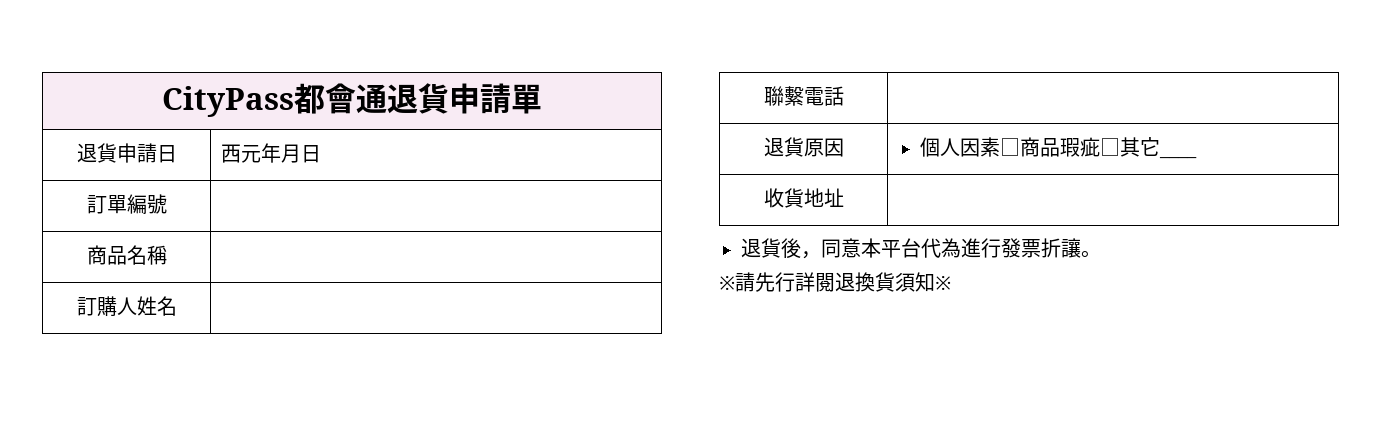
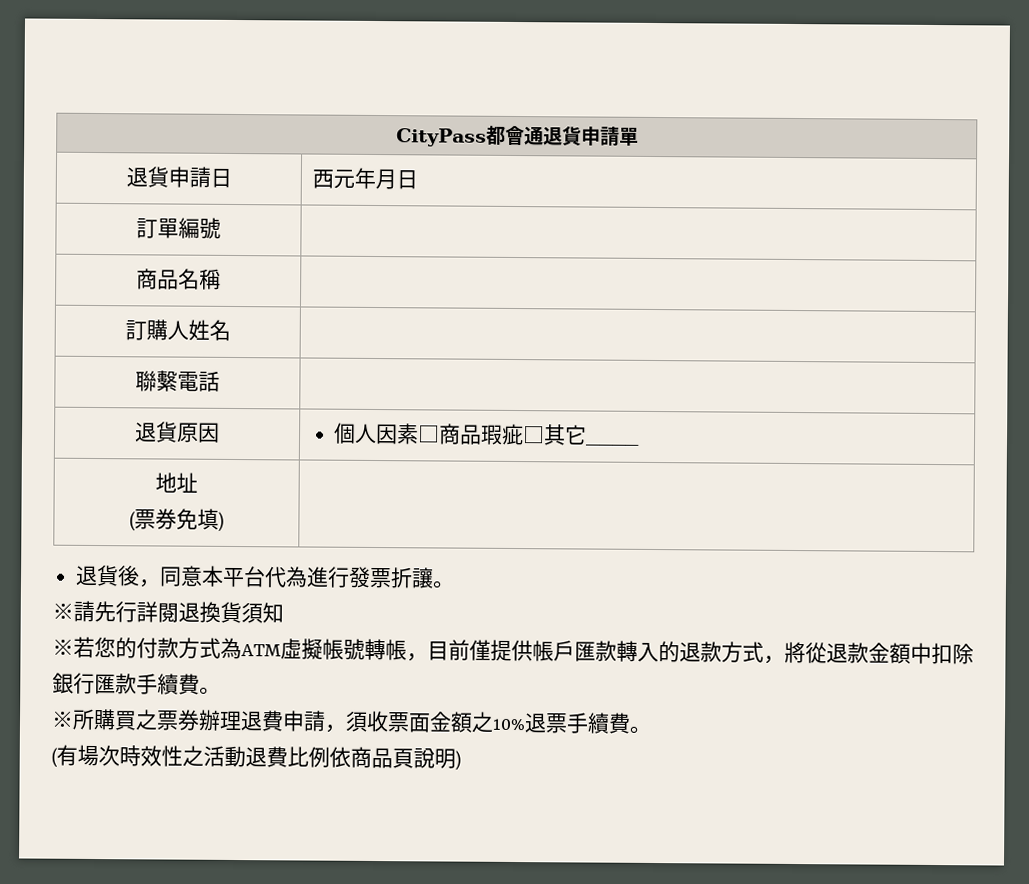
- 收貨地址 |
+ 地址
+ (票券免填) |
- ※請先行詳閱退換貨須知※
+ ※請先行詳閱退換貨須知
+ ※若您的付款方式為ATM虛擬帳號轉帳，目前僅提供帳戶匯款轉入的退款方式，將從退款金額中扣除銀行匯款手續費。
+ ※所購買之票券辦理退費申請，須收票面金額之10%退票手續費。
+ (有場次時效性之活動退費比例依商品頁說明)

